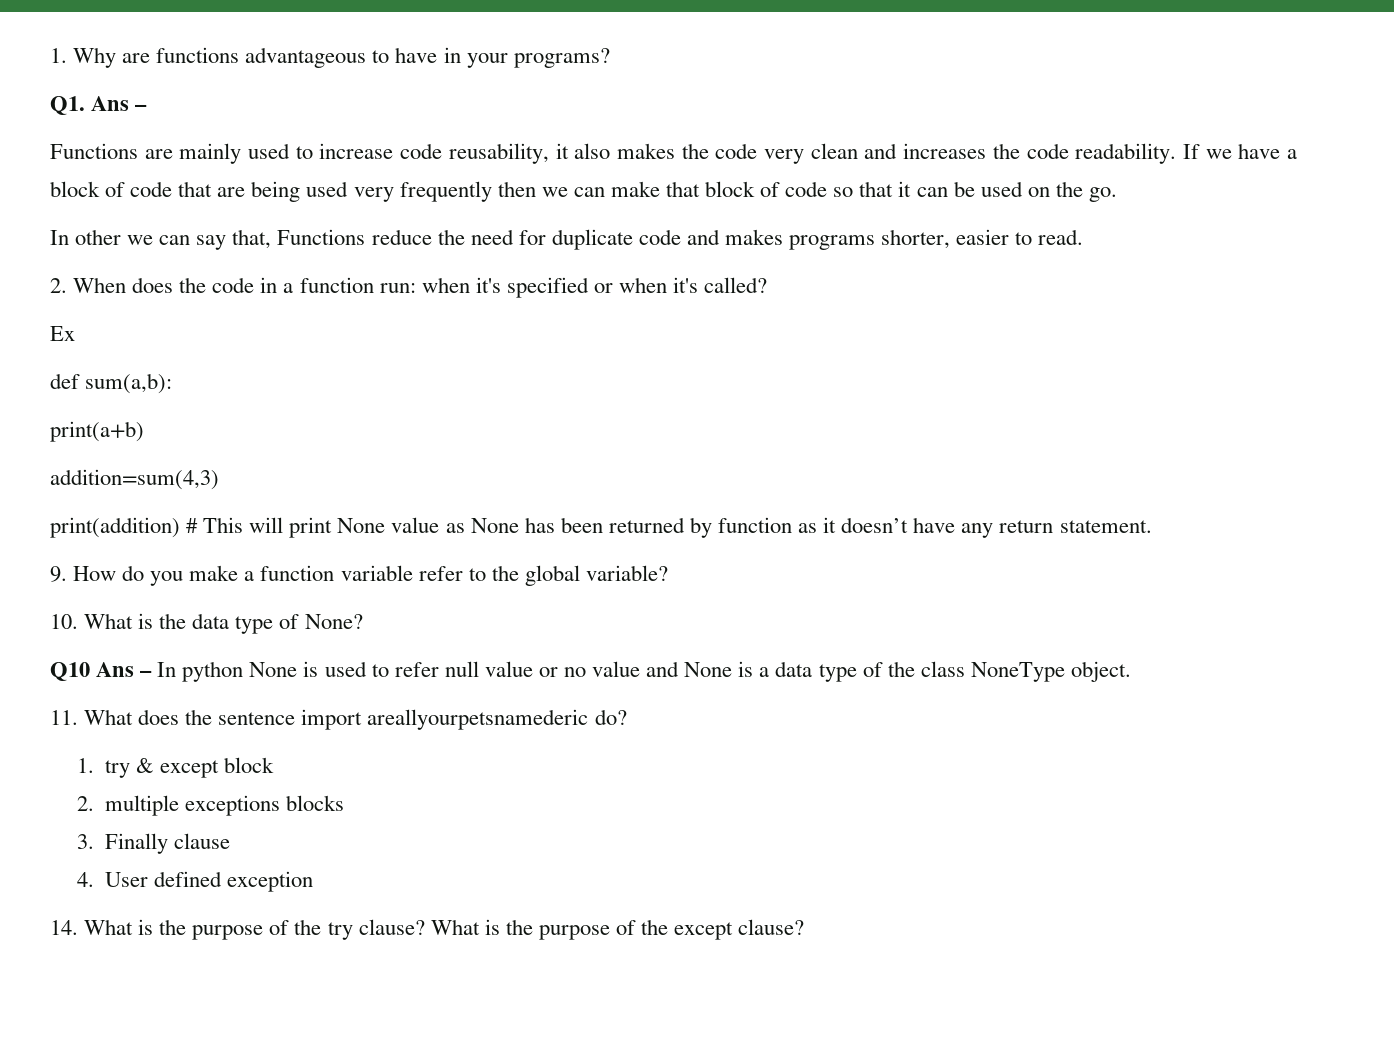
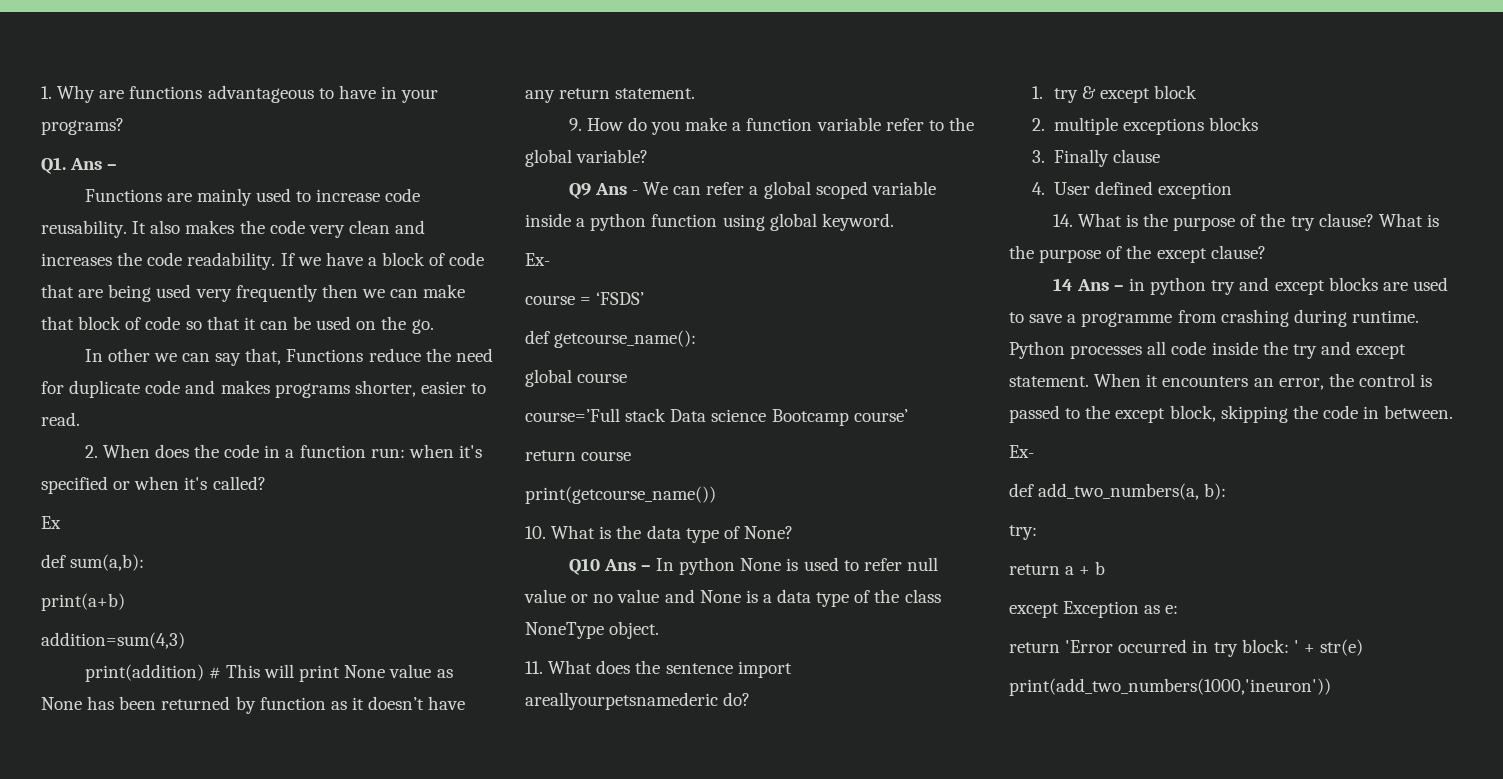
- Functions are mainly used to increase code reusability, it also makes the code very clean and increases the code readability.
+ Functions are mainly used to increase code reusability. It also makes the code very clean and increases the code readability.
+ Q9 Ans - We can refer a global scoped variable inside a python function using global keyword.
+ Ex-
+ course = ‘FSDS’
+ def getcourse_name():
+ global course
+ course=’Full stack Data science Bootcamp course’
+ return course
+ print(getcourse_name())
+ 14 Ans – in python try and except blocks are used to save a programme from crashing during runtime. Python processes all code inside the try and except statement. When it encounters an error, the control is passed to the except block, skipping the code in between.
+ Ex-
+ def add_two_numbers(a, b):
+ try:
+ return a + b
+ except Exception as e:
+ return 'Error occurred in try block: ' + str(e)
+ print(add_two_numbers(1000,'ineuron'))

